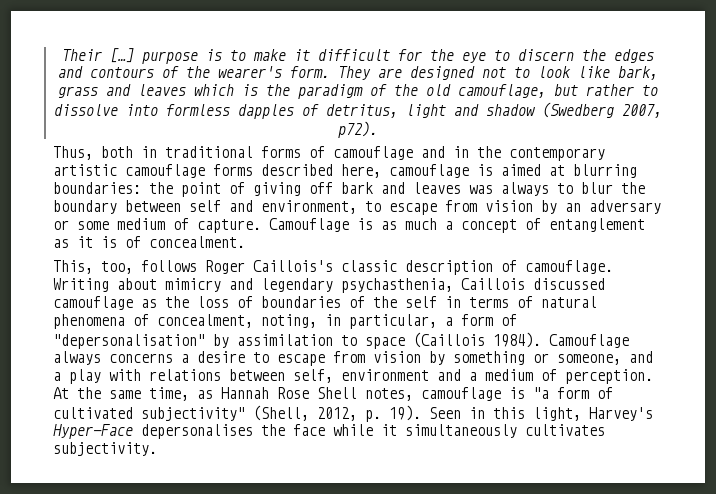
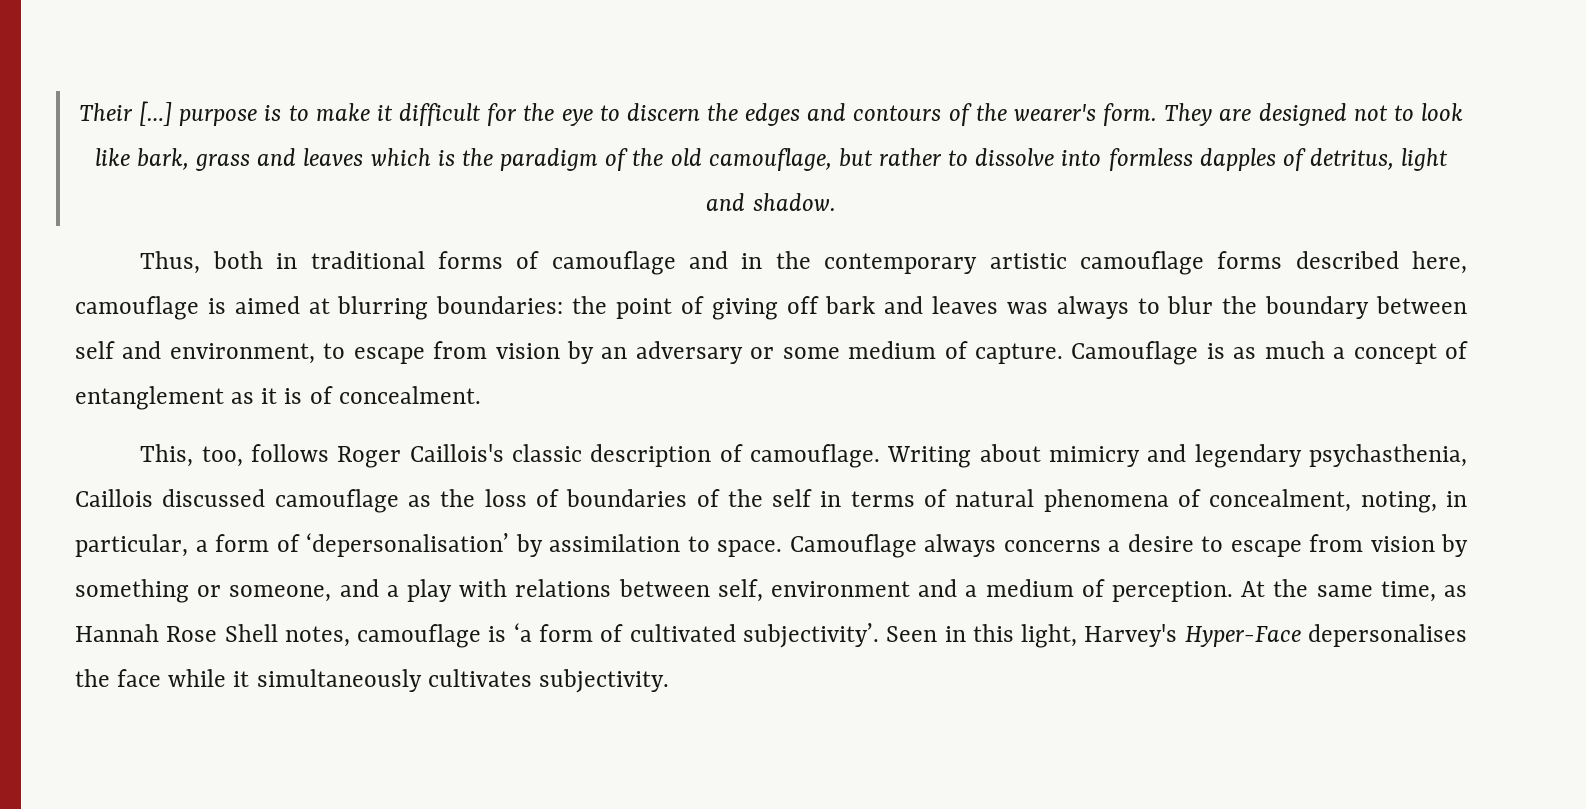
- They are designed not to look like bark, grass and leaves which is the paradigm of the old camouflage, but rather to dissolve into formless dapples of detritus, light and shadow (Swedberg 2007, p72).
+ They are designed not to look like bark, grass and leaves which is the paradigm of the old camouflage, but rather to dissolve into formless dapples of detritus, light and shadow.
- Writing about mimicry and legendary psychasthenia, Caillois discussed camouflage as the loss of boundaries of the self in terms of natural phenomena of concealment, noting, in particular, a form of "depersonalisation" by assimilation to space (Caillois 1984).
+ Writing about mimicry and legendary psychasthenia, Caillois discussed camouflage as the loss of boundaries of the self in terms of natural phenomena of concealment, noting, in particular, a form of ‘depersonalisation’ by assimilation to space.
- At the same time, as Hannah Rose Shell notes, camouflage is "a form of cultivated subjectivity" (Shell, 2012, p. 19).
+ At the same time, as Hannah Rose Shell notes, camouflage is ‘a form of cultivated subjectivity’.

